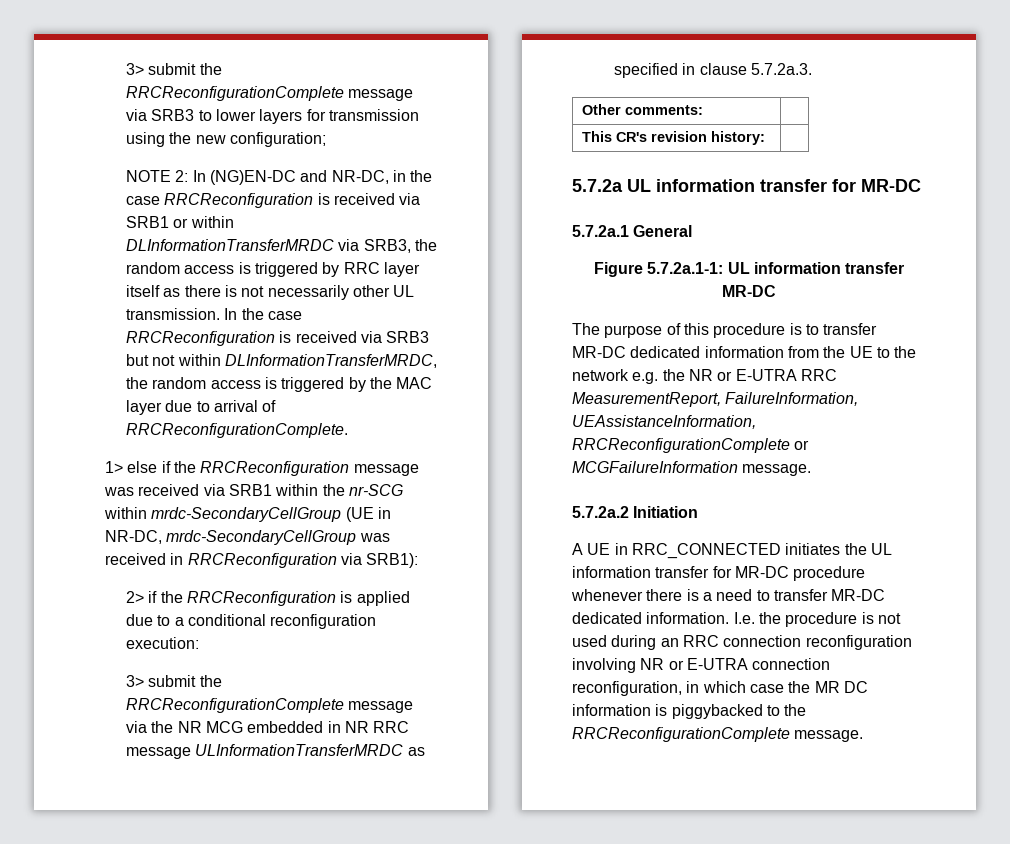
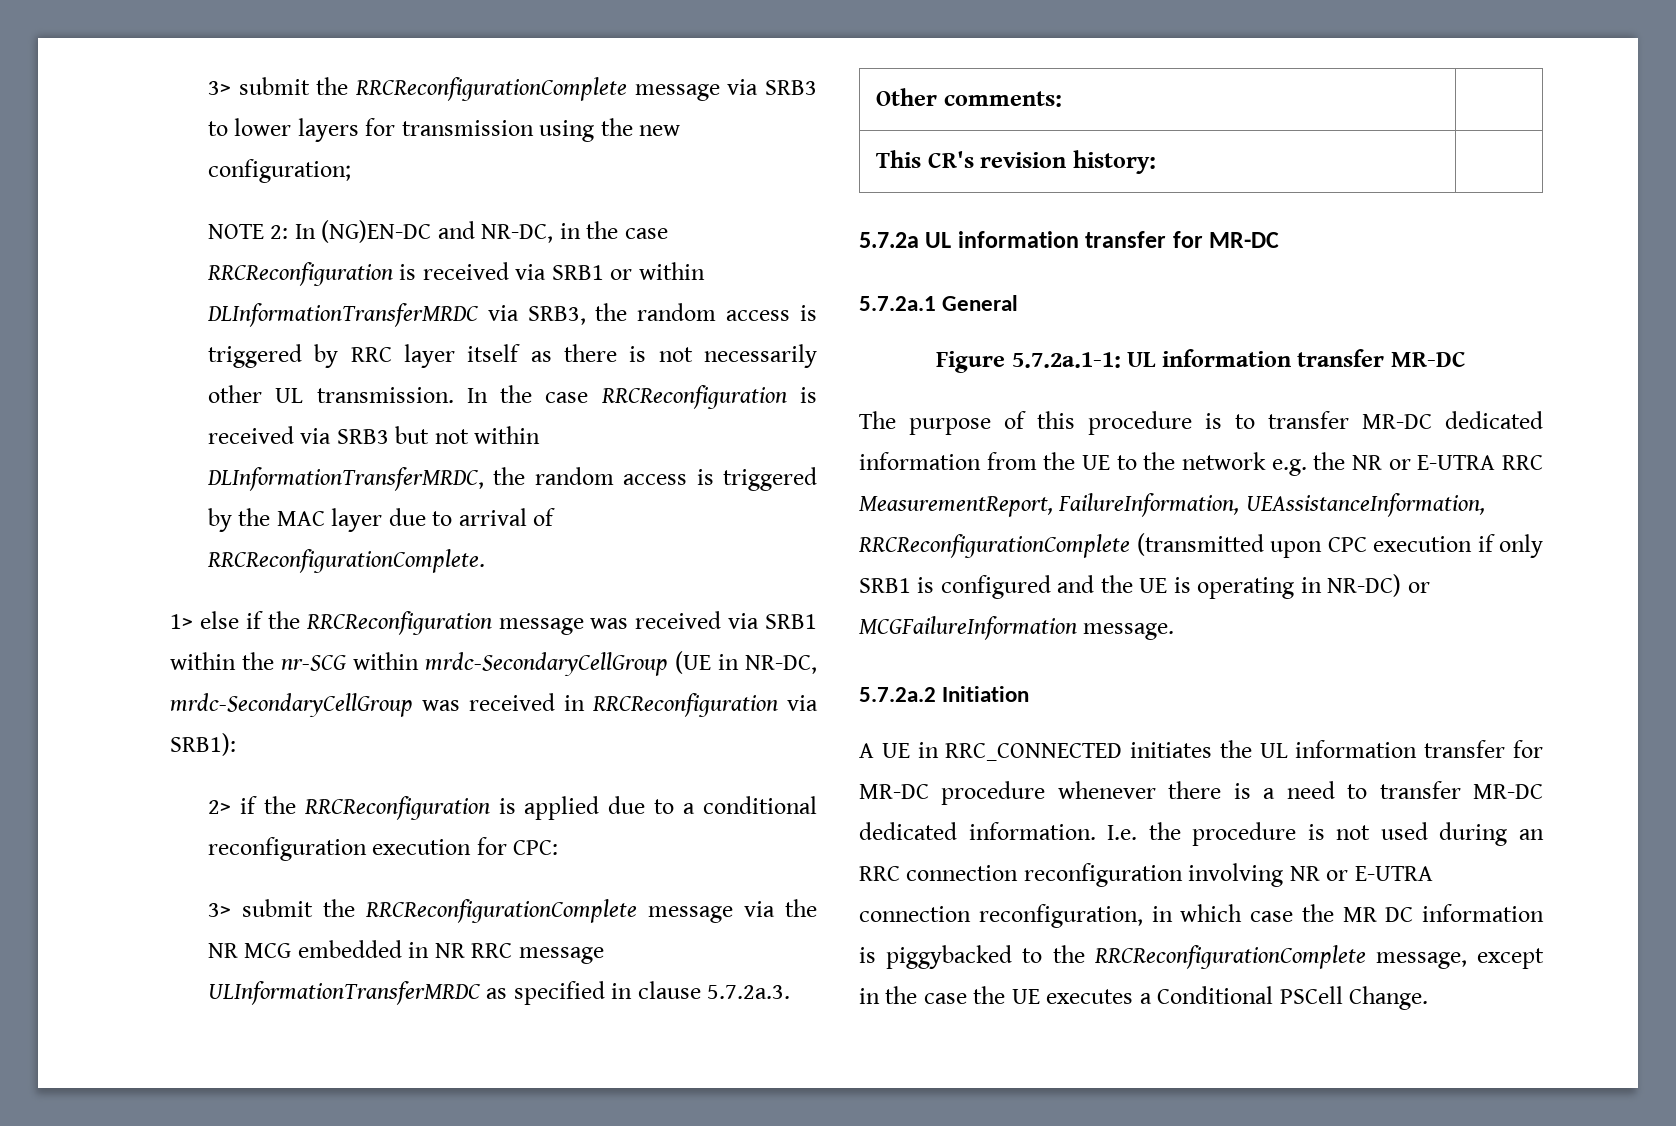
- 2> if the RRCReconfiguration is applied due to a conditional reconfiguration execution:
+ 2> if the RRCReconfiguration is applied due to a conditional reconfiguration execution for CPC:
- The purpose of this procedure is to transfer MR-DC dedicated information from the UE to the network e.g. the NR or E-UTRA RRC MeasurementReport, FailureInformation, UEAssistanceInformation, RRCReconfigurationComplete or MCGFailureInformation message.
+ The purpose of this procedure is to transfer MR-DC dedicated information from the UE to the network e.g. the NR or E-UTRA RRC MeasurementReport, FailureInformation, UEAssistanceInformation, RRCReconfigurationComplete (transmitted upon CPC execution if only SRB1 is configured and the UE is operating in NR-DC) or MCGFailureInformation message.
- I.e. the procedure is not used during an RRC connection reconfiguration involving NR or E-UTRA connection reconfiguration, in which case the MR DC information is piggybacked to the RRCReconfigurationComplete message.
+ I.e. the procedure is not used during an RRC connection reconfiguration involving NR or E-UTRA connection reconfiguration, in which case the MR DC information is piggybacked to the RRCReconfigurationComplete message, except in the case the UE executes a Conditional PSCell Change.

